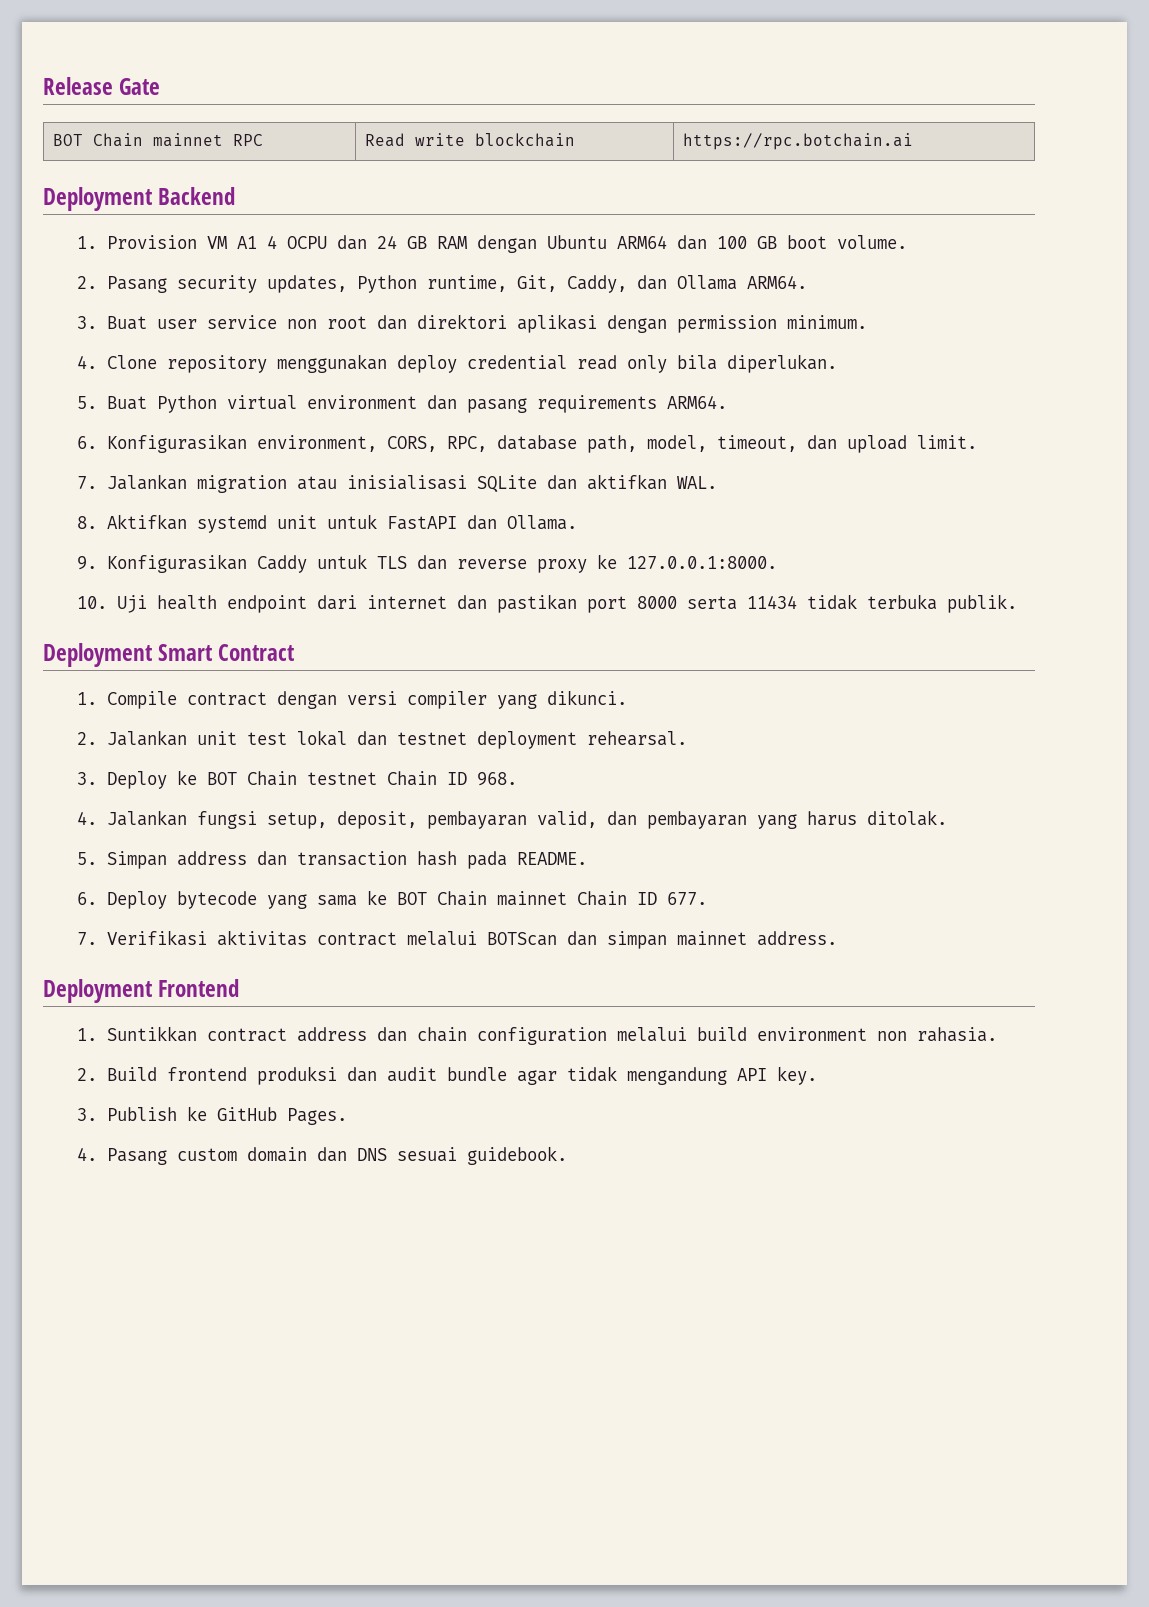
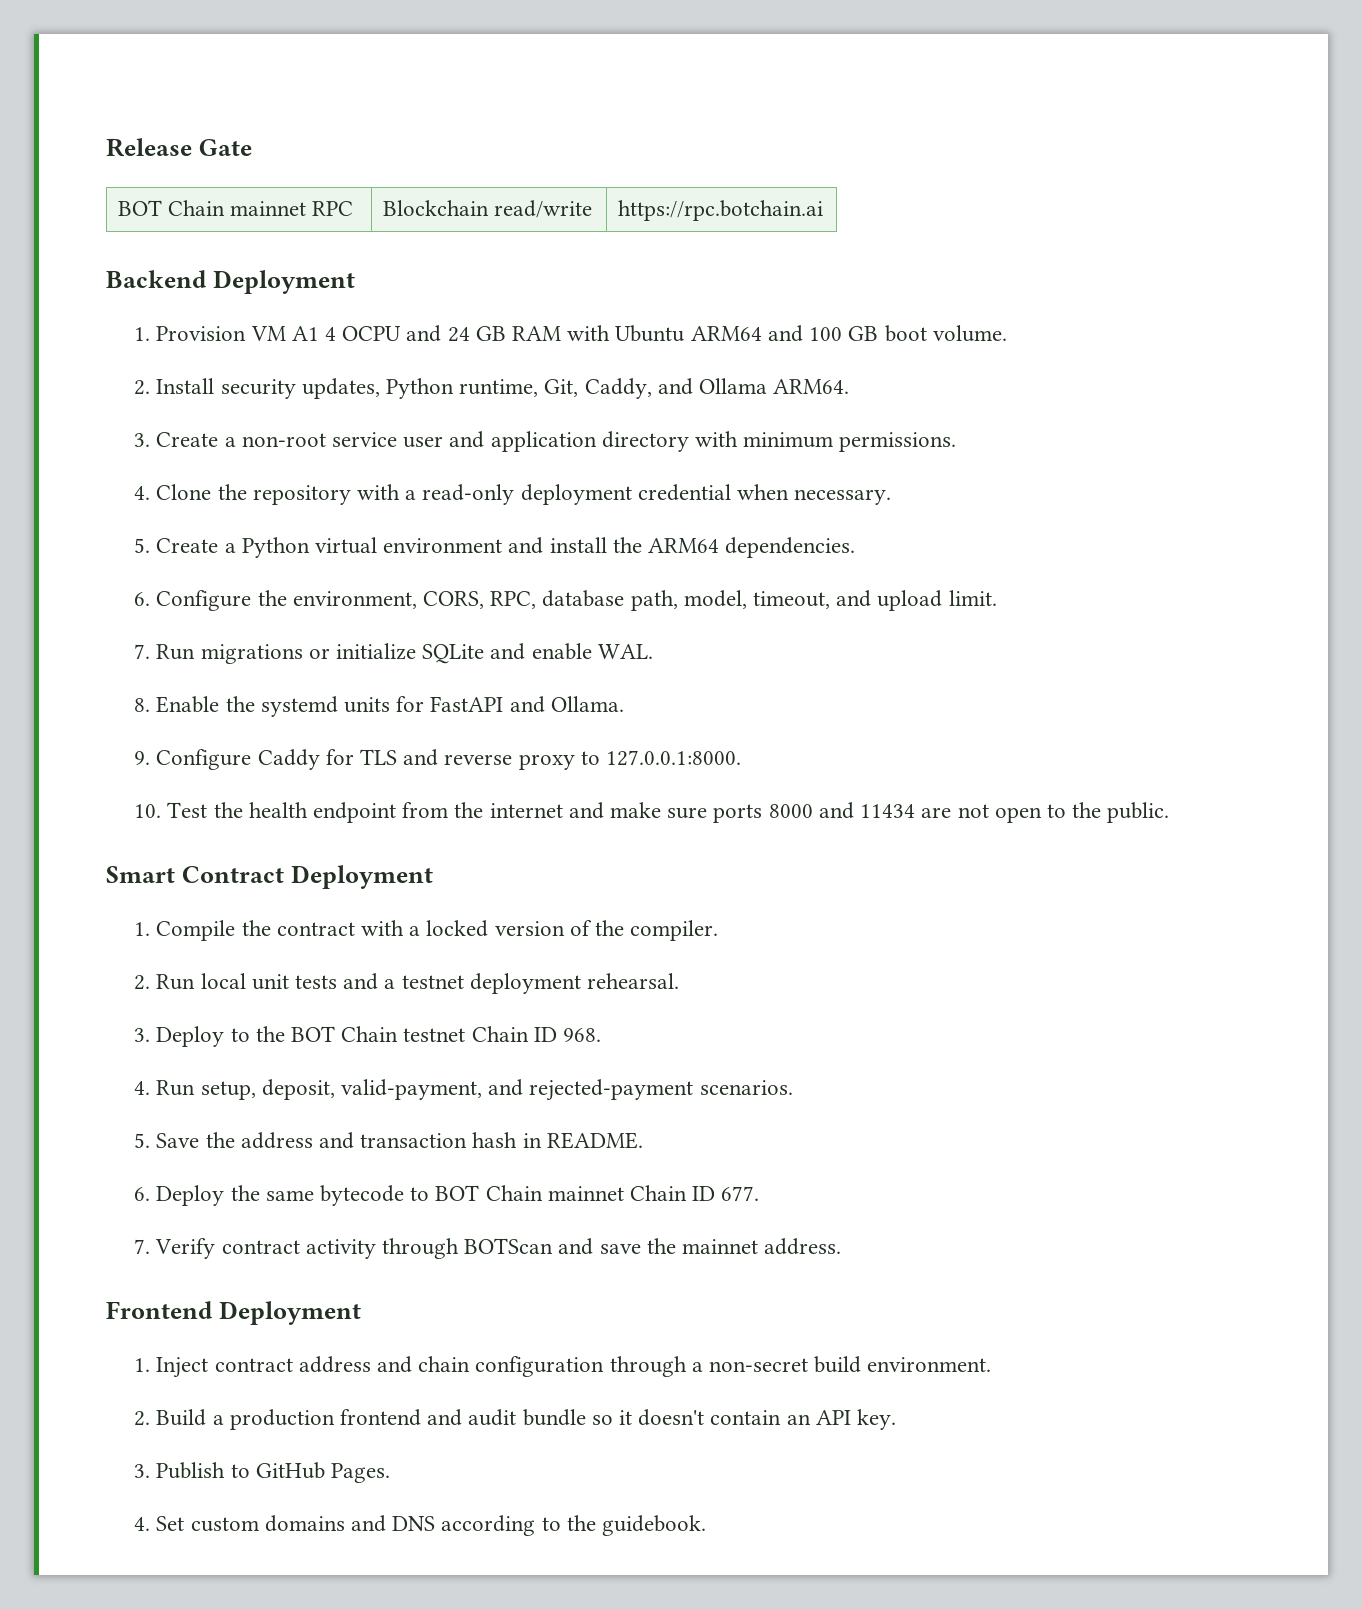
- BOT Chain mainnet RPC | Read write blockchain | https://rpc.botchain.ai
+ BOT Chain mainnet RPC | Blockchain read/write | https://rpc.botchain.ai
- Deployment Backend
+ Backend Deployment
- 1. Provision VM A1 4 OCPU dan 24 GB RAM dengan Ubuntu ARM64 dan 100 GB boot volume.
+ 1. Provision VM A1 4 OCPU and 24 GB RAM with Ubuntu ARM64 and 100 GB boot volume.
- 2. Pasang security updates, Python runtime, Git, Caddy, dan Ollama ARM64.
+ 2. Install security updates, Python runtime, Git, Caddy, and Ollama ARM64.
- 3. Buat user service non root dan direktori aplikasi dengan permission minimum.
- 4. Clone repository menggunakan deploy credential read only bila diperlukan.
- 5. Buat Python virtual environment dan pasang requirements ARM64.
- 6. Konfigurasikan environment, CORS, RPC, database path, model, timeout, dan upload limit.
+ 3. Create a non-root service user and application directory with minimum permissions.
+ 4. Clone the repository with a read-only deployment credential when necessary.
+ 5. Create a Python virtual environment and install the ARM64 dependencies.
+ 6. Configure the environment, CORS, RPC, database path, model, timeout, and upload limit.
- 7. Jalankan migration atau inisialisasi SQLite dan aktifkan WAL.
- 8. Aktifkan systemd unit untuk FastAPI dan Ollama.
- 9. Konfigurasikan Caddy untuk TLS dan reverse proxy ke 127.0.0.1:8000.
+ 7. Run migrations or initialize SQLite and enable WAL.
+ 8. Enable the systemd units for FastAPI and Ollama.
+ 9. Configure Caddy for TLS and reverse proxy to 127.0.0.1:8000.
- 10. Uji health endpoint dari internet dan pastikan port 8000 serta 11434 tidak terbuka publik.
- Deployment Smart Contract
+ 10. Test the health endpoint from the internet and make sure ports 8000 and 11434 are not open to the public.
+ Smart Contract Deployment
- 1. Compile contract dengan versi compiler yang dikunci.
- 2. Jalankan unit test lokal dan testnet deployment rehearsal.
+ 1. Compile the contract with a locked version of the compiler.
+ 2. Run local unit tests and a testnet deployment rehearsal.
- 3. Deploy ke BOT Chain testnet Chain ID 968.
+ 3. Deploy to the BOT Chain testnet Chain ID 968.
- 4. Jalankan fungsi setup, deposit, pembayaran valid, dan pembayaran yang harus ditolak.
- 5. Simpan address dan transaction hash pada README.
+ 4. Run setup, deposit, valid-payment, and rejected-payment scenarios.
+ 5. Save the address and transaction hash in README.
- 6. Deploy bytecode yang sama ke BOT Chain mainnet Chain ID 677.
+ 6. Deploy the same bytecode to BOT Chain mainnet Chain ID 677.
- 7. Verifikasi aktivitas contract melalui BOTScan dan simpan mainnet address.
+ 7. Verify contract activity through BOTScan and save the mainnet address.
- Deployment Frontend
- 1. Suntikkan contract address dan chain configuration melalui build environment non rahasia.
- 2. Build frontend produksi dan audit bundle agar tidak mengandung API key.
+ Frontend Deployment
+ 1. Inject contract address and chain configuration through a non-secret build environment.
+ 2. Build a production frontend and audit bundle so it doesn't contain an API key.
- 3. Publish ke GitHub Pages.
+ 3. Publish to GitHub Pages.
- 4. Pasang custom domain dan DNS sesuai guidebook.
+ 4. Set custom domains and DNS according to the guidebook.

